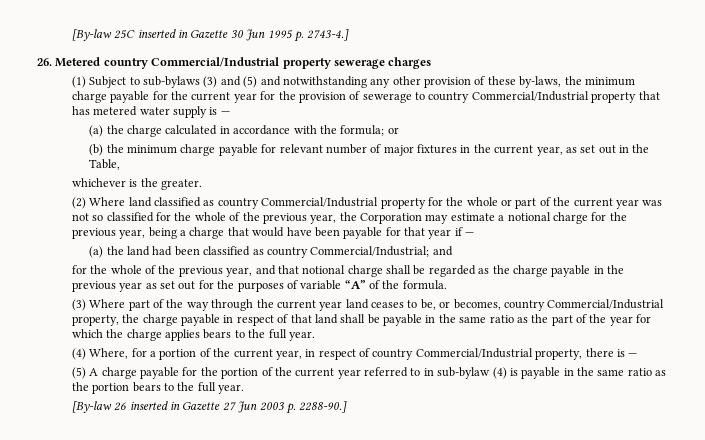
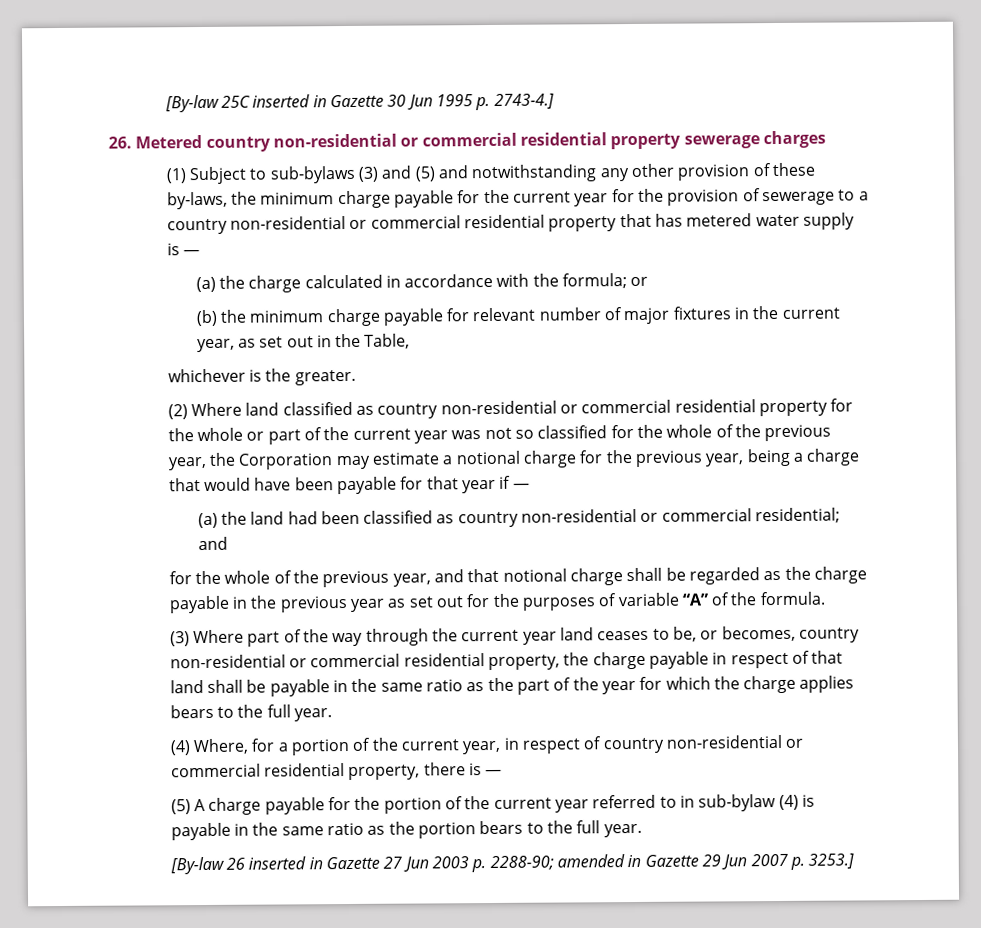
- 26. Metered country Commercial/Industrial property sewerage charges
+ 26. Metered country non-residential or commercial residential property sewerage charges
- (1) Subject to sub-bylaws (3) and (5) and notwithstanding any other provision of these by-laws, the minimum charge payable for the current year for the provision of sewerage to country Commercial/Industrial property that has metered water supply is —
+ (1) Subject to sub-bylaws (3) and (5) and notwithstanding any other provision of these by-laws, the minimum charge payable for the current year for the provision of sewerage to a country non-residential or commercial residential property that has metered water supply is —
- (2) Where land classified as country Commercial/Industrial property for the whole or part of the current year was not so classified for the whole of the previous year, the Corporation may estimate a notional charge for the previous year, being a charge that would have been payable for that year if —
+ (2) Where land classified as country non-residential or commercial residential property for the whole or part of the current year was not so classified for the whole of the previous year, the Corporation may estimate a notional charge for the previous year, being a charge that would have been payable for that year if —
- (a) the land had been classified as country Commercial/Industrial; and
+ (a) the land had been classified as country non-residential or commercial residential; and
- (3) Where part of the way through the current year land ceases to be, or becomes, country Commercial/Industrial property, the charge payable in respect of that land shall be payable in the same ratio as the part of the year for which the charge applies bears to the full year.
+ (3) Where part of the way through the current year land ceases to be, or becomes, country non-residential or commercial residential property, the charge payable in respect of that land shall be payable in the same ratio as the part of the year for which the charge applies bears to the full year.
- (4) Where, for a portion of the current year, in respect of country Commercial/Industrial property, there is —
+ (4) Where, for a portion of the current year, in respect of country non-residential or commercial residential property, there is —
- [By-law 26 inserted in Gazette 27 Jun 2003 p. 2288-90.]
+ [By-law 26 inserted in Gazette 27 Jun 2003 p. 2288-90; amended in Gazette 29 Jun 2007 p. 3253.]

